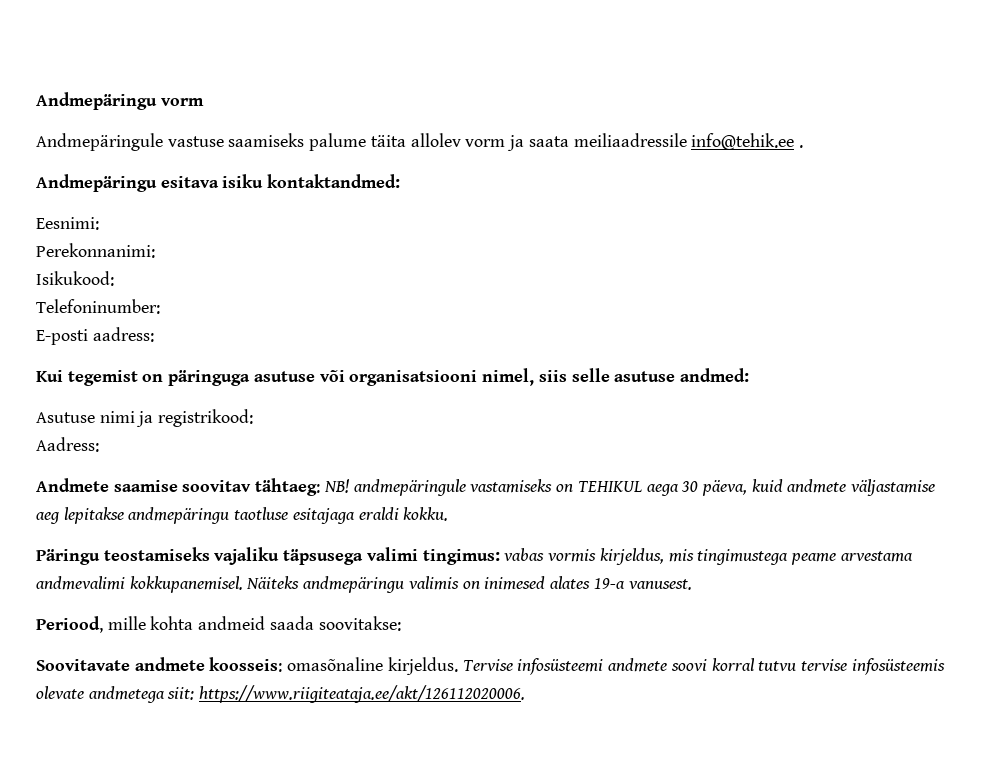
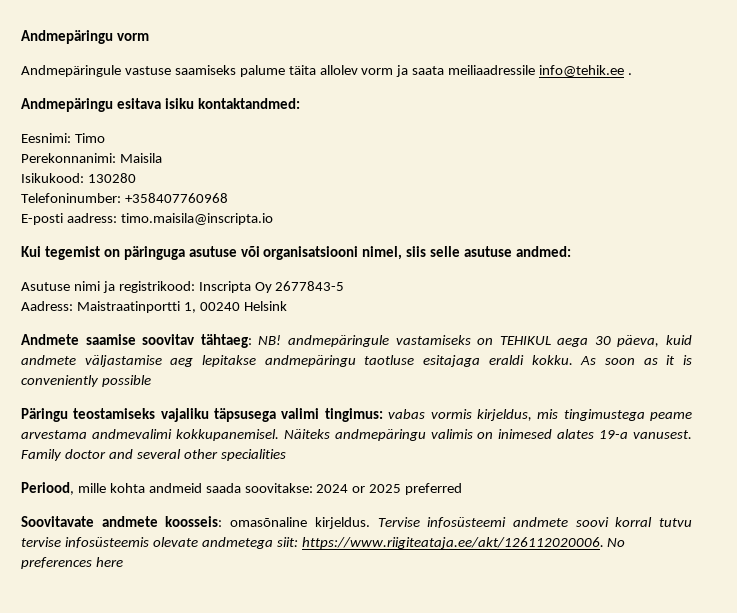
- Eesnimi:
+ Eesnimi: Timo
- Perekonnanimi:
+ Perekonnanimi: Maisila
- Isikukood:
+ Isikukood: 130280
- Telefoninumber:
+ Telefoninumber: +358407760968
- E-posti aadress:
+ E-posti aadress: timo.maisila@inscripta.io
- Asutuse nimi ja registrikood:
- Aadress:
+ Asutuse nimi ja registrikood: Inscripta Oy 2677843-5
+ Aadress: Maistraatinportti 1, 00240 Helsink
+ As soon as it is conveniently possible
+ Family doctor and several other specialities
- Periood, mille kohta andmeid saada soovitakse:
+ Periood, mille kohta andmeid saada soovitakse: 2024 or 2025 preferred
- Tervise infosüsteemi andmete soovi korral tutvu tervise infosüsteemis olevate andmetega siit: https://www.riigiteataja.ee/akt/126112020006.
+ Tervise infosüsteemi andmete soovi korral tutvu tervise infosüsteemis olevate andmetega siit: https://www.riigiteataja.ee/akt/126112020006. No preferences here

